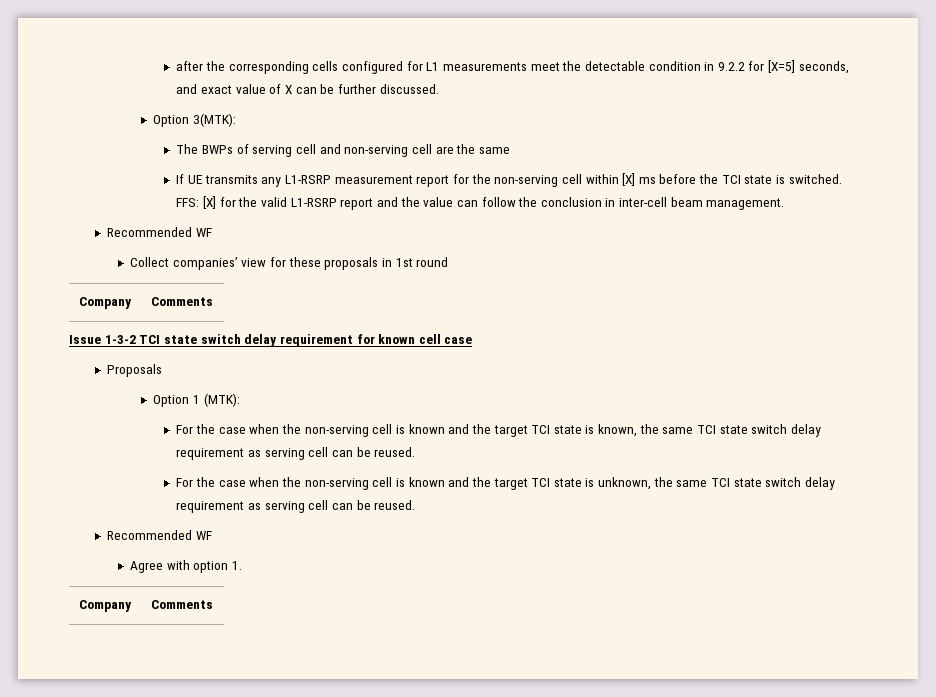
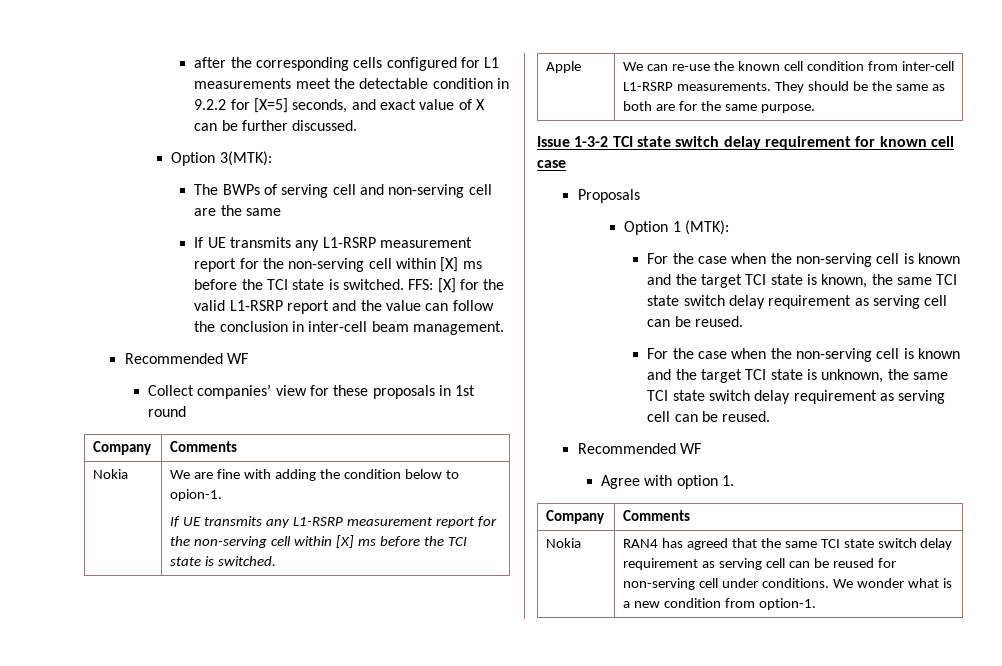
+ Nokia | We are fine with adding the condition below to opion-1.
+ If UE transmits any L1-RSRP measurement report for the non-serving cell within [X] ms before the TCI state is switched.
+ Apple | We can re-use the known cell condition from inter-cell L1-RSRP measurements. They should be the same as both are for the same purpose.
+ Nokia | RAN4 has agreed that the same TCI state switch delay requirement as serving cell can be reused for non-serving cell under conditions. We wonder what is a new condition from option-1.

